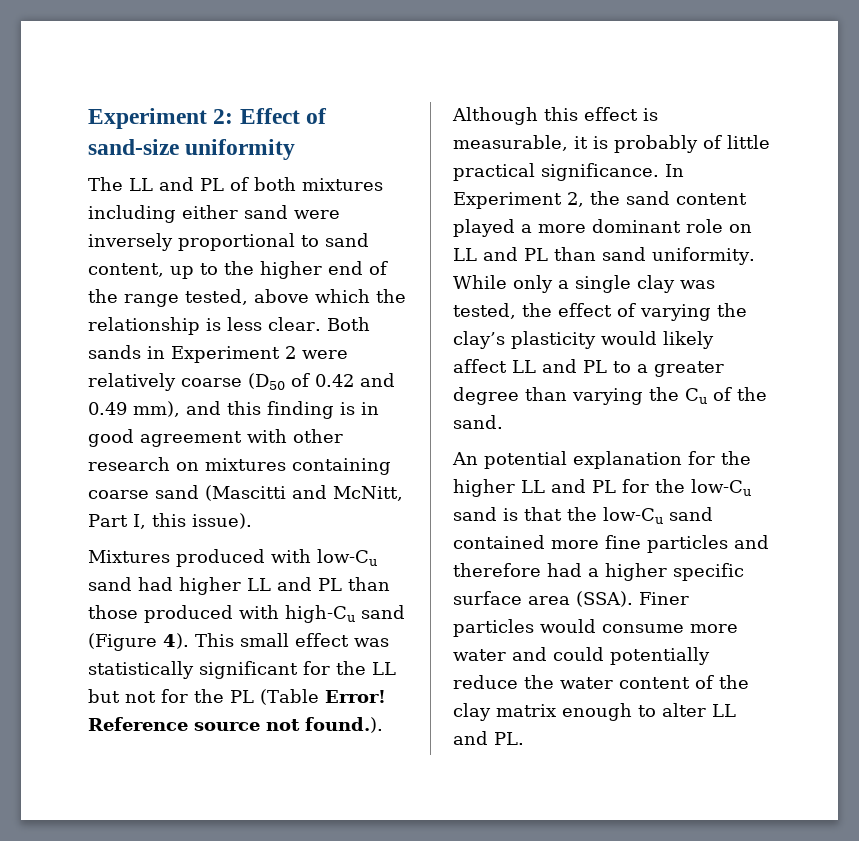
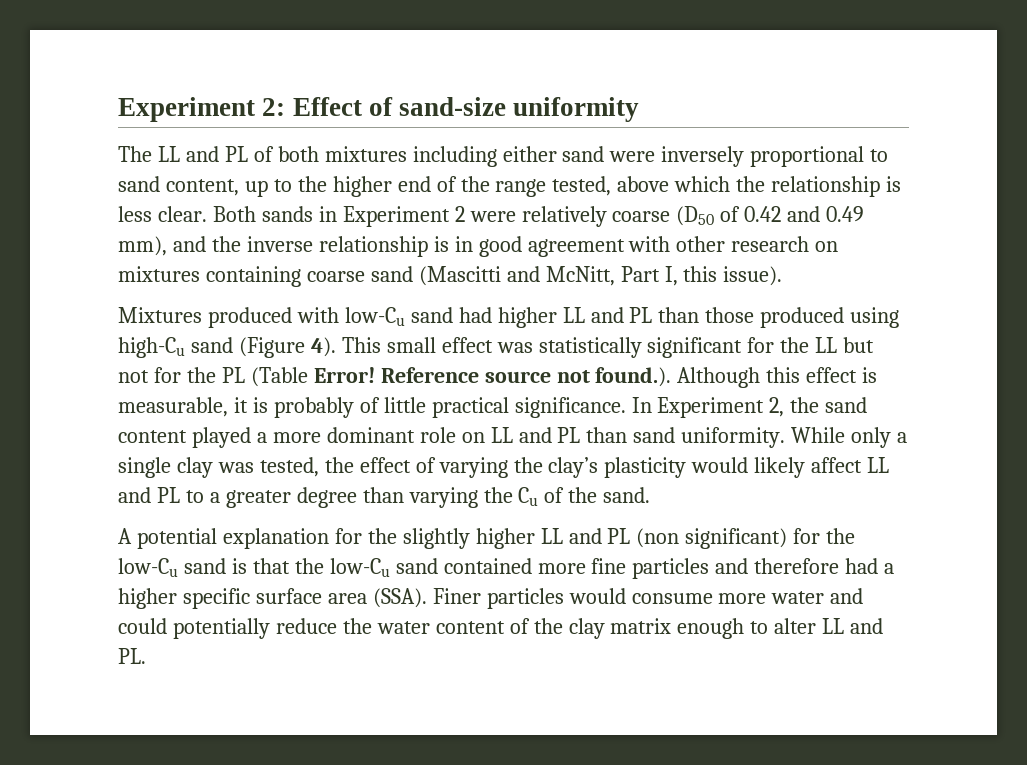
- Both sands in Experiment 2 were relatively coarse (D50 of 0.42 and 0.49 mm), and this finding is in good agreement with other research on mixtures containing coarse sand (Mascitti and McNitt, Part I, this issue).
+ Both sands in Experiment 2 were relatively coarse (D50 of 0.42 and 0.49 mm), and the inverse relationship is in good agreement with other research on mixtures containing coarse sand (Mascitti and McNitt, Part I, this issue).
- Mixtures produced with low-Cu sand had higher LL and PL than those produced with high-Cu sand (Figure 4).
+ Mixtures produced with low-Cu sand had higher LL and PL than those produced using high-Cu sand (Figure 4).
- An potential explanation for the higher LL and PL for the low-Cu sand is that the low-Cu sand contained more fine particles and therefore had a higher specific surface area (SSA).
+ A potential explanation for the slightly higher LL and PL (non significant) for the low-Cu sand is that the low-Cu sand contained more fine particles and therefore had a higher specific surface area (SSA).

